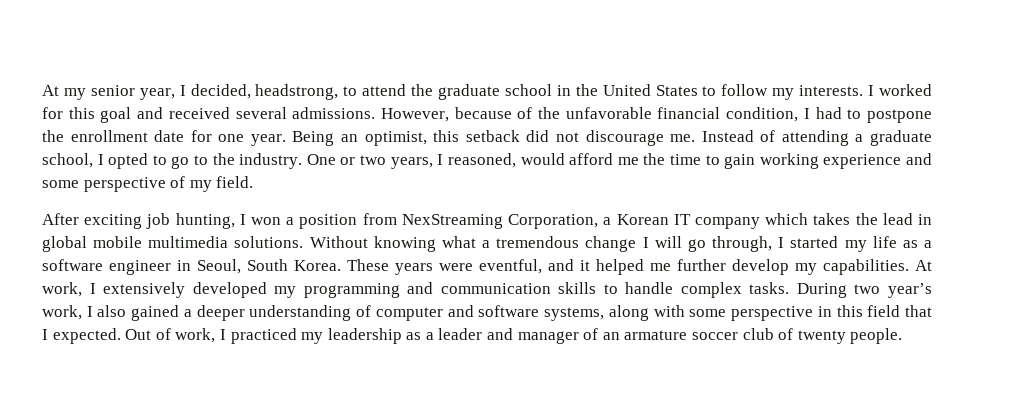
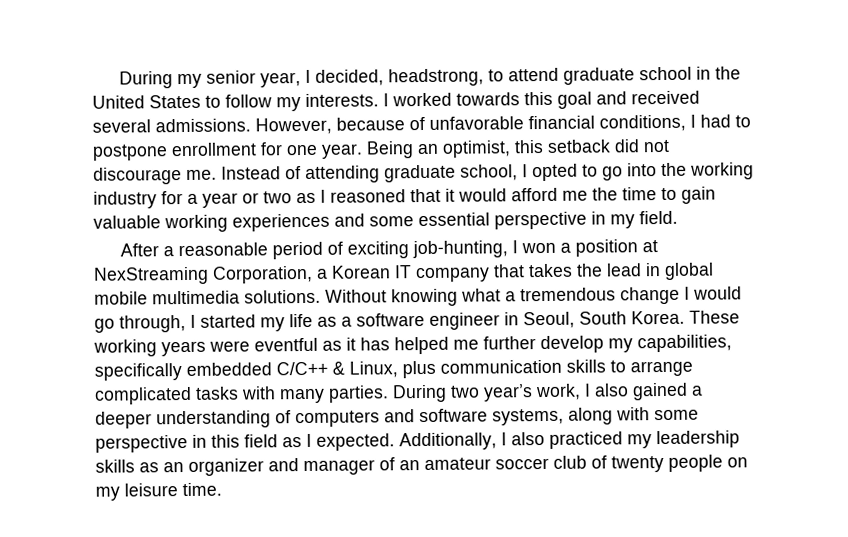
- At my senior year, I decided, headstrong, to attend the graduate school in the United States to follow my interests.
+ During my senior year, I decided, headstrong, to attend graduate school in the United States to follow my interests.
- I worked for this goal and received several admissions.
+ I worked towards this goal and received several admissions.
- However, because of the unfavorable financial condition, I had to postpone the enrollment date for one year.
+ However, because of unfavorable financial conditions, I had to postpone enrollment for one year.
- Instead of attending a graduate school, I opted to go to the industry. One or two years, I reasoned, would afford me the time to gain working experience and some perspective of my field.
- After exciting job hunting, I won a position from NexStreaming Corporation, a Korean IT company which takes the lead in global mobile multimedia solutions.
+ Instead of attending graduate school, I opted to go into the working industry for a year or two as I reasoned that it would afford me the time to gain valuable working experiences and some essential perspective in my field.
+ After a reasonable period of exciting job-hunting, I won a position at NexStreaming Corporation, a Korean IT company that takes the lead in global mobile multimedia solutions.
- Without knowing what a tremendous change I will go through, I started my life as a software engineer in Seoul, South Korea.
+ Without knowing what a tremendous change I would go through, I started my life as a software engineer in Seoul, South Korea.
- These years were eventful, and it helped me further develop my capabilities. At work, I extensively developed my programming and communication skills to handle complex tasks.
+ These working years were eventful as it has helped me further develop my capabilities, specifically embedded C/C++ & Linux, plus communication skills to arrange complicated tasks with many parties.
- During two year’s work, I also gained a deeper understanding of computer and software systems, along with some perspective in this field that I expected.
+ During two year’s work, I also gained a deeper understanding of computers and software systems, along with some perspective in this field as I expected.
- Out of work, I practiced my leadership as a leader and manager of an armature soccer club of twenty people.
+ Additionally, I also practiced my leadership skills as an organizer and manager of an amateur soccer club of twenty people on my leisure time.

